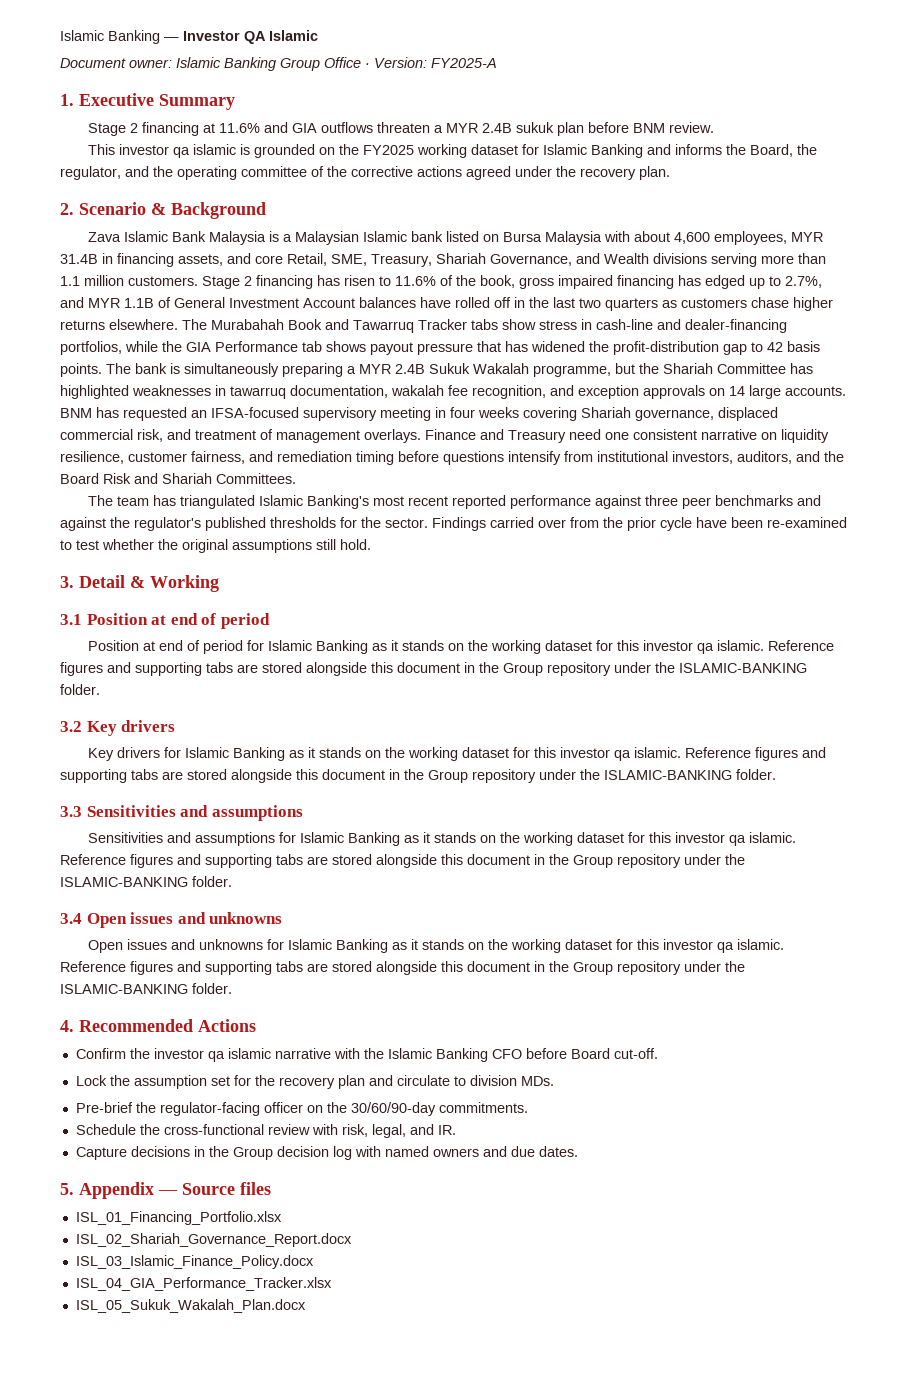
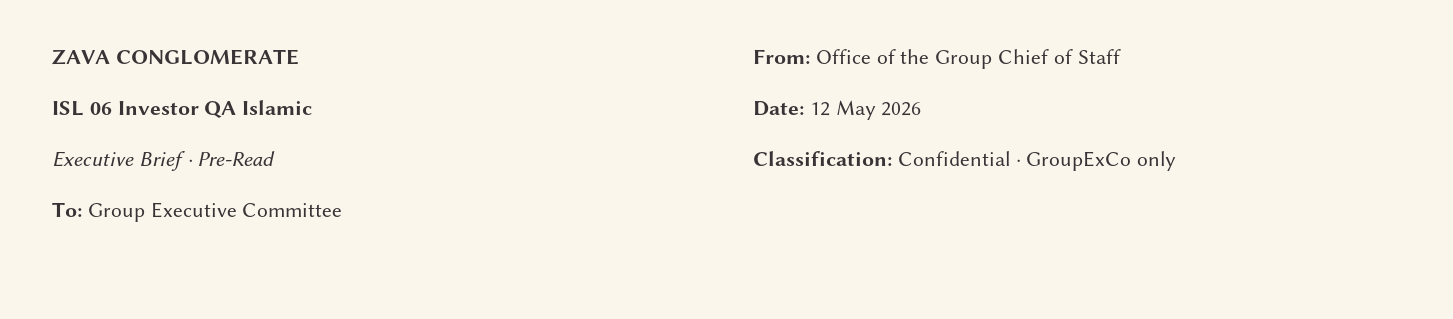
- Islamic Banking — Investor QA Islamic
+ ZAVA CONGLOMERATE
+ ISL 06 Investor QA Islamic
- Document owner: Islamic Banking Group Office · Version: FY2025-A
- 1. Executive Summary
- Stage 2 financing at 11.6% and GIA outflows threaten a MYR 2.4B sukuk plan before BNM review.
- This investor qa islamic is grounded on the FY2025 working dataset for Islamic Banking and informs the Board, the regulator, and the operating committee of the corrective actions agreed under the recovery plan.
- 2. Scenario & Background
- Zava Islamic Bank Malaysia is a Malaysian Islamic bank listed on Bursa Malaysia with about 4,600 employees, MYR 31.4B in financing assets, and core Retail, SME, Treasury, Shariah Governance, and Wealth divisions serving more than 1.1 million customers. Stage 2 financing has risen to 11.6% of the book, gross impaired financing has edged up to 2.7%, and MYR 1.1B of General Investment Account balances have rolled off in the last two quarters as customers chase higher returns elsewhere. The Murabahah Book and Tawarruq Tracker tabs show stress in cash-line and dealer-financing portfolios, while the GIA Performance tab shows payout pressure that has widened the profit-distribution gap to 42 basis points. The bank is simultaneously preparing a MYR 2.4B Sukuk Wakalah programme, but the Shariah Committee has highlighted weaknesses in tawarruq documentation, wakalah fee recognition, and exception approvals on 14 large accounts. BNM has requested an IFSA-focused supervisory meeting in four weeks covering Shariah governance, displaced commercial risk, and treatment of management overlays. Finance and Treasury need one consistent narrative on liquidity resilience, customer fairness, and remediation timing before questions intensify from institutional investors, auditors, and the Board Risk and Shariah Committees.
- The team has triangulated Islamic Banking's most recent reported performance against three peer benchmarks and against the regulator's published thresholds for the sector. Findings carried over from the prior cycle have been re-examined to test whether the original assumptions still hold.
- 3. Detail & Working
- 3.1 Position at end of period
- Position at end of period for Islamic Banking as it stands on the working dataset for this investor qa islamic. Reference figures and supporting tabs are stored alongside this document in the Group repository under the ISLAMIC-BANKING folder.
- 3.2 Key drivers
- Key drivers for Islamic Banking as it stands on the working dataset for this investor qa islamic. Reference figures and supporting tabs are stored alongside this document in the Group repository under the ISLAMIC-BANKING folder.
- 3.3 Sensitivities and assumptions
- Sensitivities and assumptions for Islamic Banking as it stands on the working dataset for this investor qa islamic. Reference figures and supporting tabs are stored alongside this document in the Group repository under the ISLAMIC-BANKING folder.
- 3.4 Open issues and unknowns
- Open issues and unknowns for Islamic Banking as it stands on the working dataset for this investor qa islamic. Reference figures and supporting tabs are stored alongside this document in the Group repository under the ISLAMIC-BANKING folder.
- 4. Recommended Actions
- Confirm the investor qa islamic narrative with the Islamic Banking CFO before Board cut-off.
- Lock the assumption set for the recovery plan and circulate to division MDs.
- Pre-brief the regulator-facing officer on the 30/60/90-day commitments.
- Schedule the cross-functional review with risk, legal, and IR.
- Capture decisions in the Group decision log with named owners and due dates.
- 5. Appendix — Source files
- ISL_01_Financing_Portfolio.xlsx
- ISL_02_Shariah_Governance_Report.docx
- ISL_03_Islamic_Finance_Policy.docx
- ISL_04_GIA_Performance_Tracker.xlsx
- ISL_05_Sukuk_Wakalah_Plan.docx
+ Executive Brief · Pre-Read
+ To: Group Executive Committee
+ From: Office of the Group Chief of Staff
+ Date: 12 May 2026
+ Classification: Confidential · GroupExCo only

